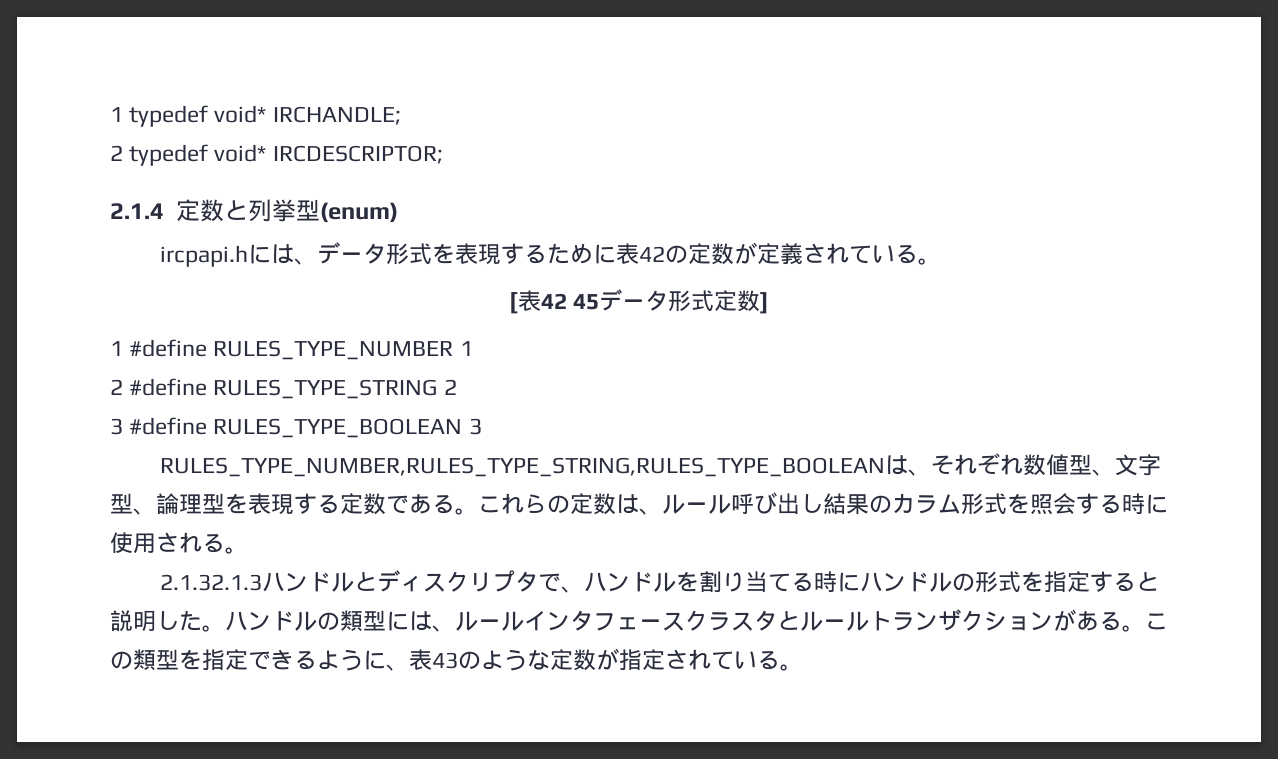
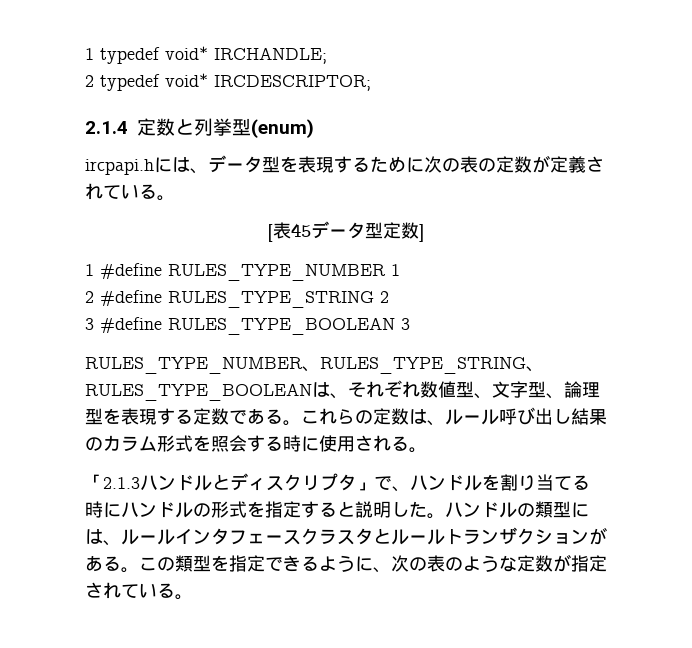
- ircpapi.hには、データ形式を表現するために表42の定数が定義されている。
+ ircpapi.hには、データ型を表現するために次の表の定数が定義されている。
- [表42 45データ形式定数]
+ [表45データ型定数]
- RULES_TYPE_NUMBER,RULES_TYPE_STRING,RULES_TYPE_BOOLEANは、それぞれ数値型、文字型、論理型を表現する定数である。
+ RULES_TYPE_NUMBER、RULES_TYPE_STRING、RULES_TYPE_BOOLEANは、それぞれ数値型、文字型、論理型を表現する定数である。
- 2.1.32.1.3ハンドルとディスクリプタで、ハンドルを割り当てる時にハンドルの形式を指定すると説明した。
+ 「2.1.3ハンドルとディスクリプタ」で、ハンドルを割り当てる時にハンドルの形式を指定すると説明した。
- この類型を指定できるように、表43のような定数が指定されている。
+ この類型を指定できるように、次の表のような定数が指定されている。

